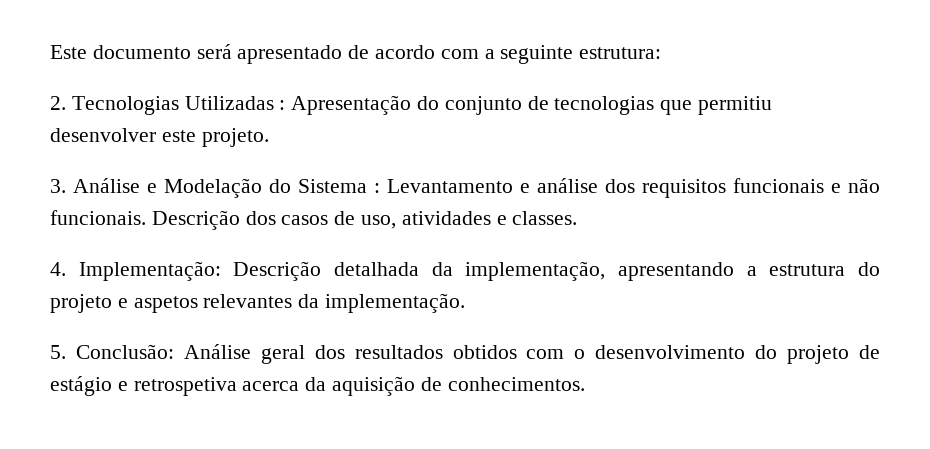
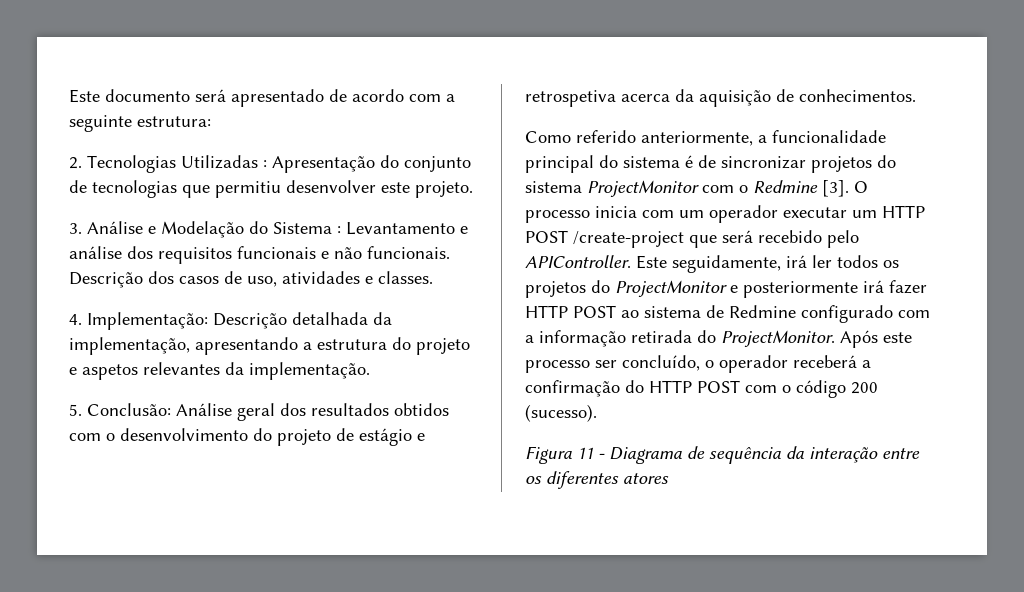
+ Como referido anteriormente, a funcionalidade principal do sistema é de sincronizar projetos do sistema ProjectMonitor com o Redmine [3]. O processo inicia com um operador executar um HTTP POST /create-project que será recebido pelo APIController. Este seguidamente, irá ler todos os projetos do ProjectMonitor e posteriormente irá fazer HTTP POST ao sistema de Redmine configurado com a informação retirada do ProjectMonitor. Após este processo ser concluído, o operador receberá a confirmação do HTTP POST com o código 200 (sucesso).
+ Figura 11 - Diagrama de sequência da interação entre os diferentes atores

